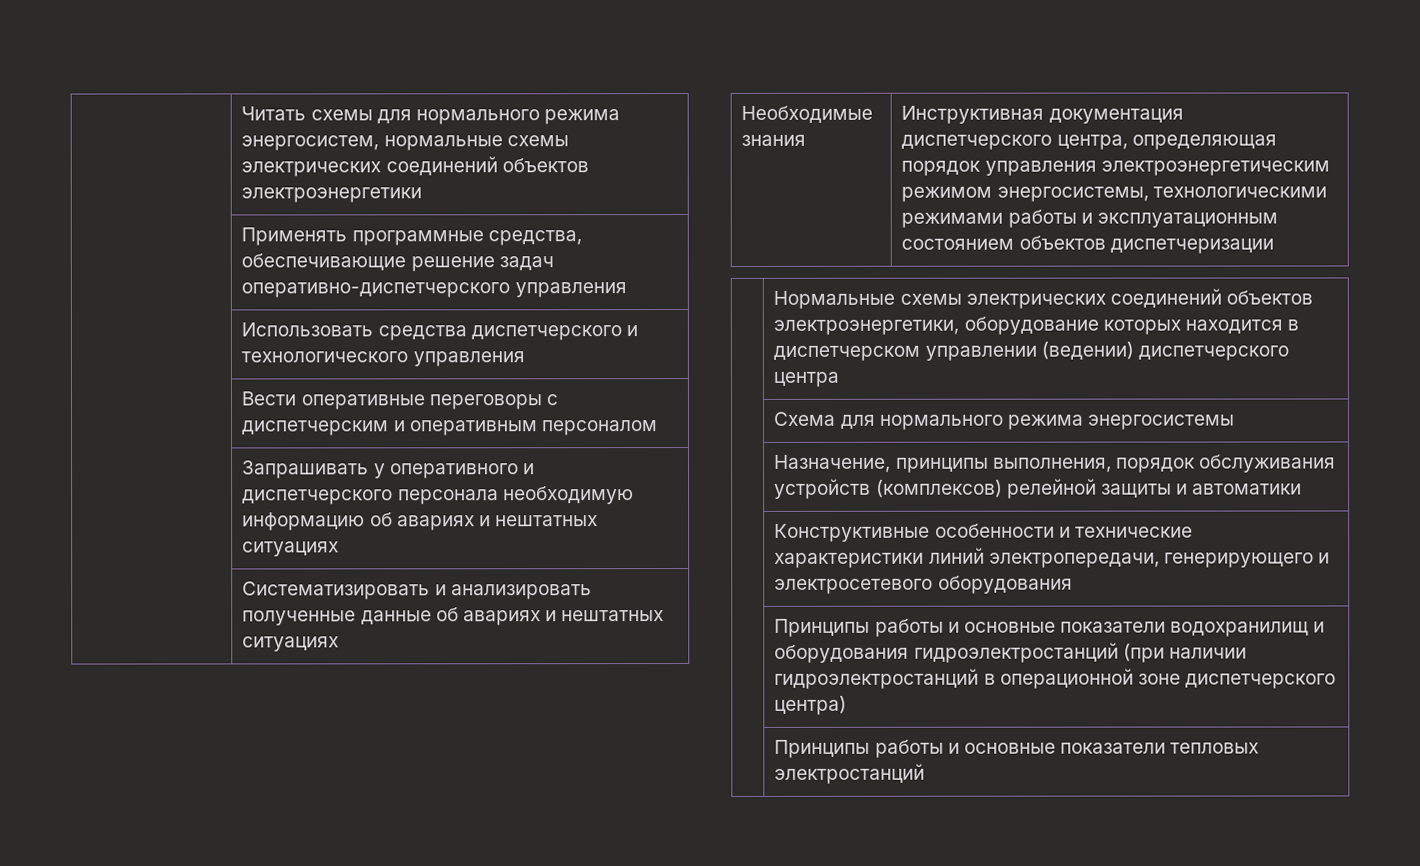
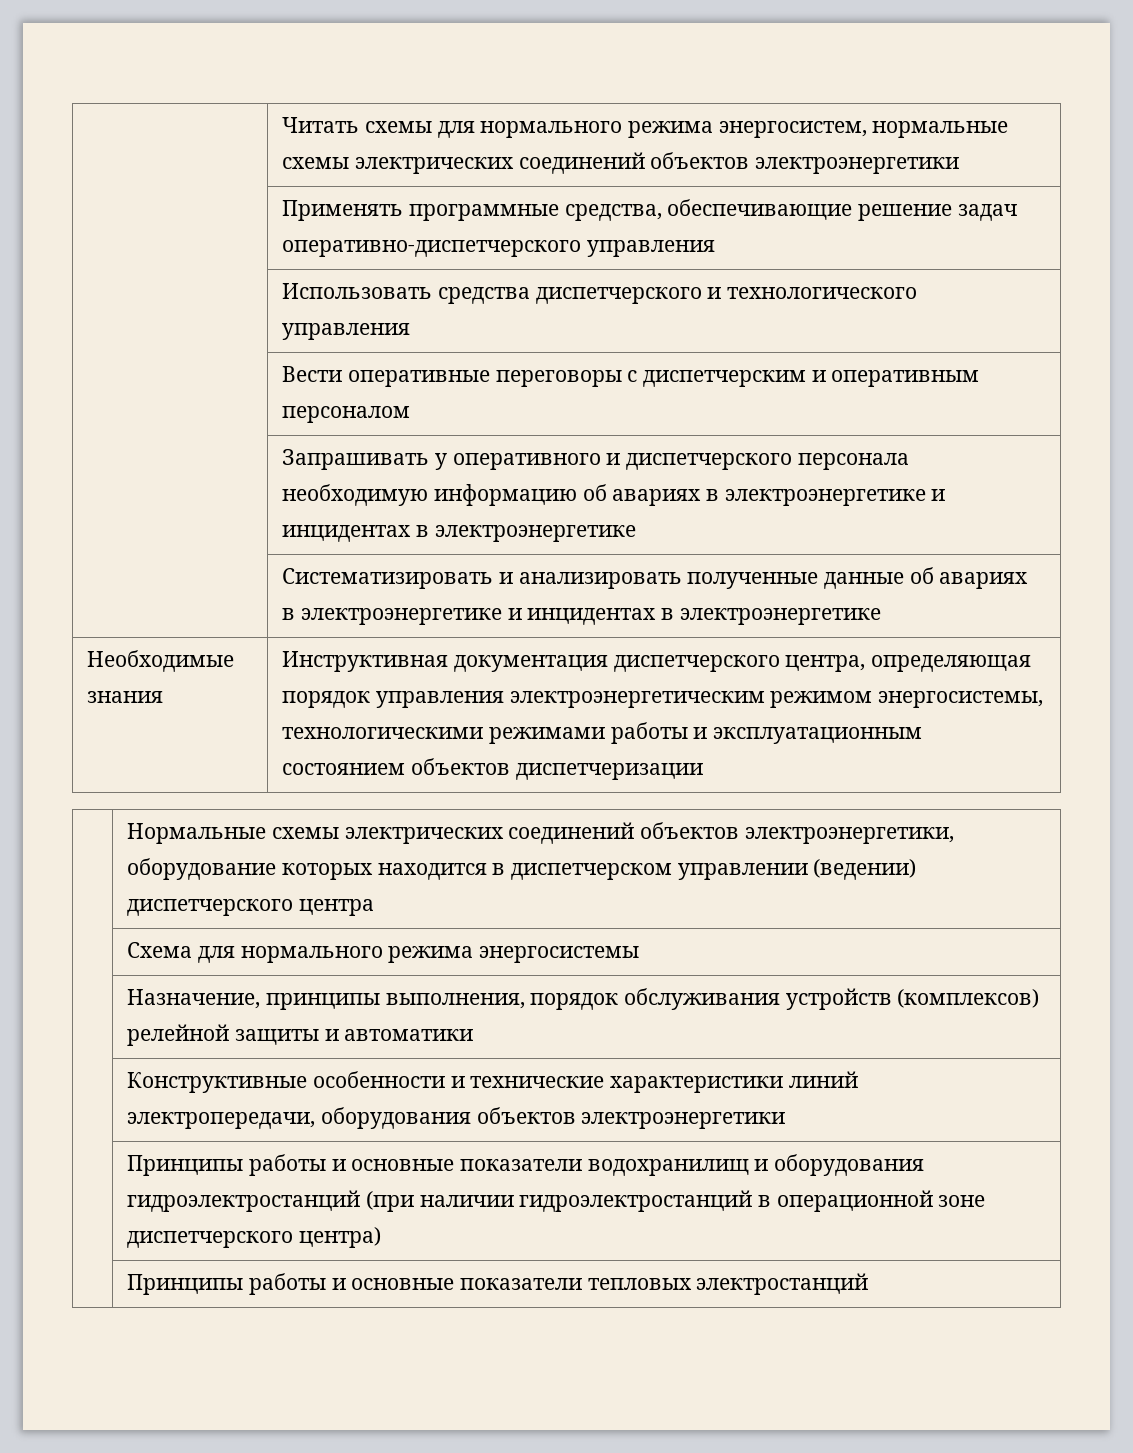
- | Запрашивать у оперативного и диспетчерского персонала необходимую информацию об авариях и нештатных ситуациях
+ | Запрашивать у оперативного и диспетчерского персонала необходимую информацию об авариях в электроэнергетике и инцидентах в электроэнергетике
- | Систематизировать и анализировать полученные данные об авариях и нештатных ситуациях
+ | Систематизировать и анализировать полученные данные об авариях в электроэнергетике и инцидентах в электроэнергетике
- | Конструктивные особенности и технические характеристики линий электропередачи, генерирующего и электросетевого оборудования
+ | Конструктивные особенности и технические характеристики линий электропередачи, оборудования объектов электроэнергетики

